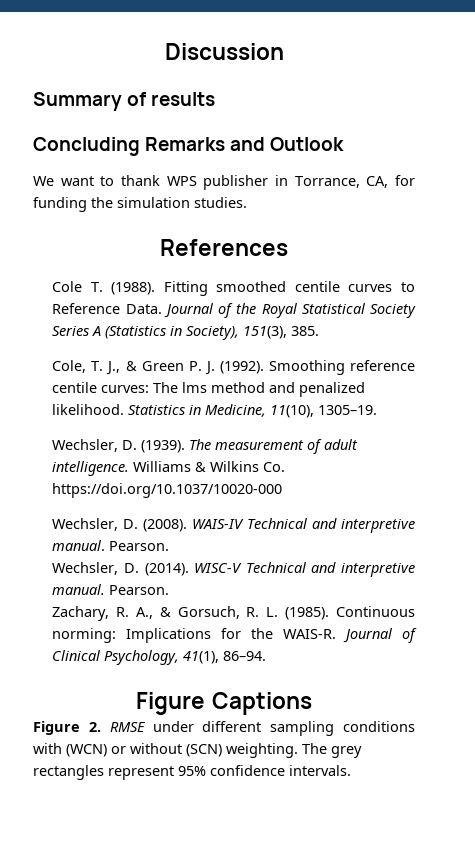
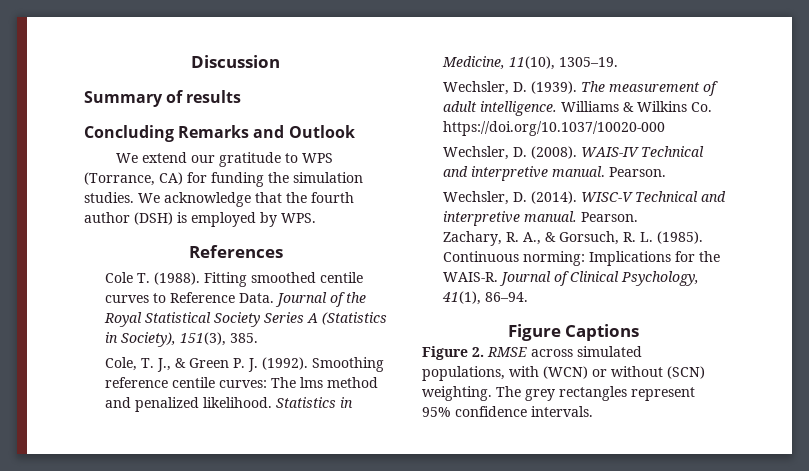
- We want to thank WPS publisher in Torrance, CA, for funding the simulation studies.
+ We extend our gratitude to WPS (Torrance, CA) for funding the simulation studies. We acknowledge that the fourth author (DSH) is employed by WPS.
- Figure 2. RMSE under different sampling conditions with (WCN) or without (SCN) weighting.
+ Figure 2. RMSE across simulated populations, with (WCN) or without (SCN) weighting.

